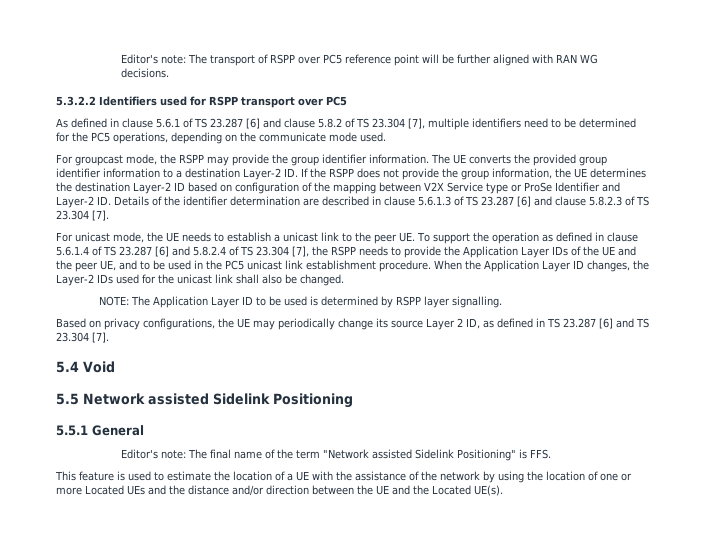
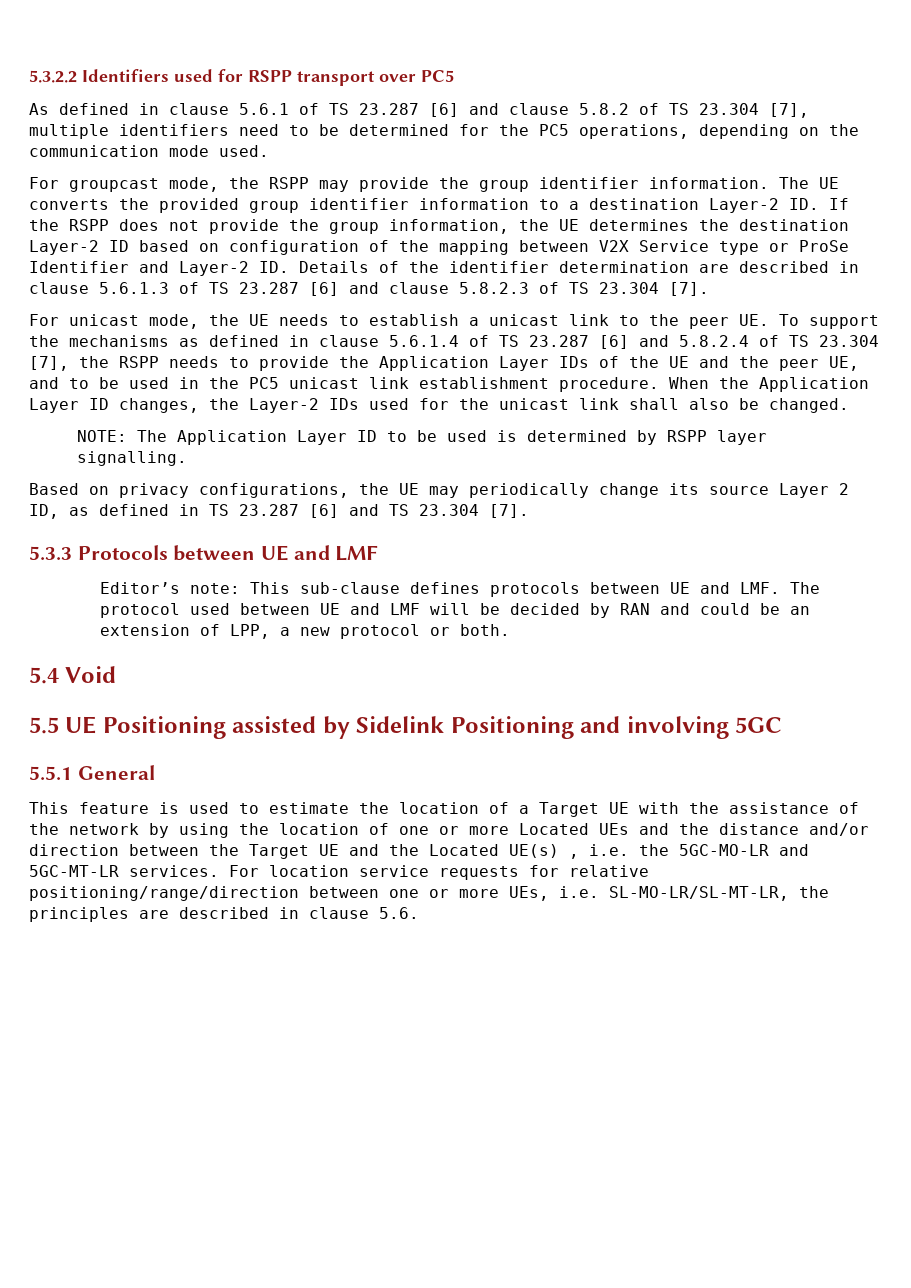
- Editor's note: The transport of RSPP over PC5 reference point will be further aligned with RAN WG decisions.
- As defined in clause 5.6.1 of TS 23.287 [6] and clause 5.8.2 of TS 23.304 [7], multiple identifiers need to be determined for the PC5 operations, depending on the communicate mode used.
+ As defined in clause 5.6.1 of TS 23.287 [6] and clause 5.8.2 of TS 23.304 [7], multiple identifiers need to be determined for the PC5 operations, depending on the communication mode used.
- For unicast mode, the UE needs to establish a unicast link to the peer UE. To support the operation as defined in clause 5.6.1.4 of TS 23.287 [6] and 5.8.2.4 of TS 23.304 [7], the RSPP needs to provide the Application Layer IDs of the UE and the peer UE, and to be used in the PC5 unicast link establishment procedure.
+ For unicast mode, the UE needs to establish a unicast link to the peer UE. To support the mechanisms as defined in clause 5.6.1.4 of TS 23.287 [6] and 5.8.2.4 of TS 23.304 [7], the RSPP needs to provide the Application Layer IDs of the UE and the peer UE, and to be used in the PC5 unicast link establishment procedure.
+ 5.3.3 Protocols between UE and LMF
+ Editor’s note: This sub-clause defines protocols between UE and LMF. The protocol used between UE and LMF will be decided by RAN and could be an extension of LPP, a new protocol or both.
- 5.5 Network assisted Sidelink Positioning
+ 5.5 UE Positioning assisted by Sidelink Positioning and involving 5GC
- Editor's note: The final name of the term "Network assisted Sidelink Positioning" is FFS.
- This feature is used to estimate the location of a UE with the assistance of the network by using the location of one or more Located UEs and the distance and/or direction between the UE and the Located UE(s).
+ This feature is used to estimate the location of a Target UE with the assistance of the network by using the location of one or more Located UEs and the distance and/or direction between the Target UE and the Located UE(s) , i.e. the 5GC-MO-LR and 5GC-MT-LR services. For location service requests for relative positioning/range/direction between one or more UEs, i.e. SL-MO-LR/SL-MT-LR, the principles are described in clause 5.6.

